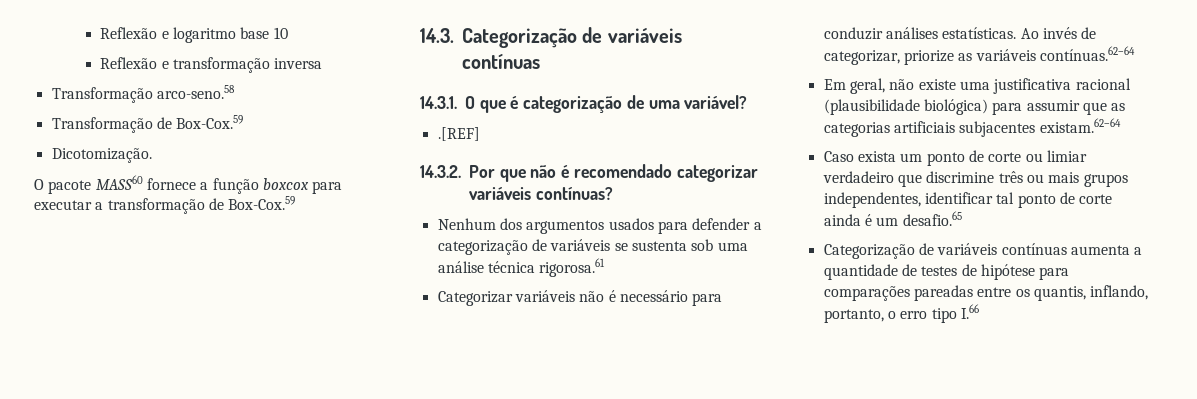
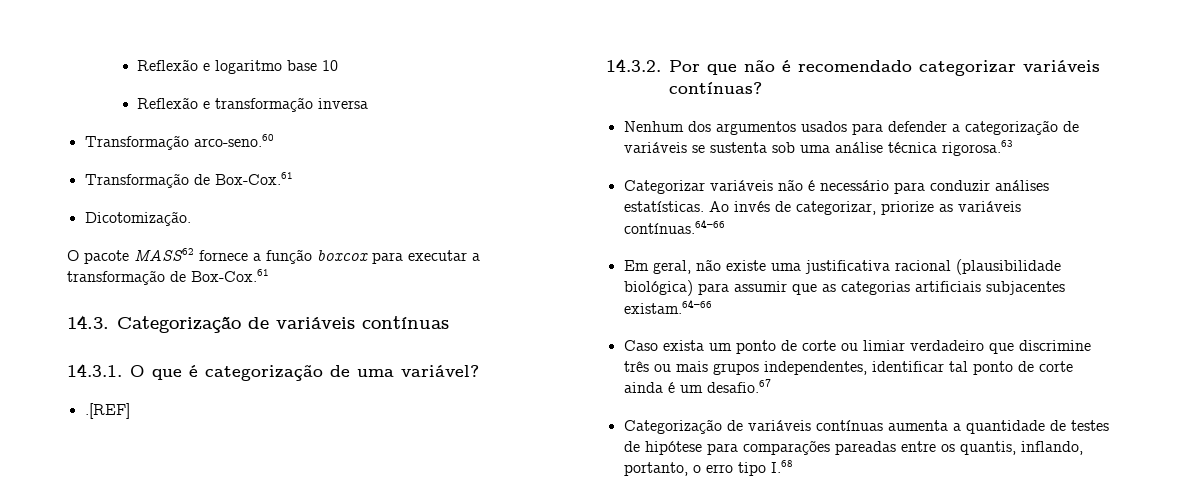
- Transformação arco-seno.58
+ Transformação arco-seno.60
- Transformação de Box-Cox.59
+ Transformação de Box-Cox.61
- O pacote MASS60 fornece a função boxcox para executar a transformação de Box-Cox.59
+ O pacote MASS62 fornece a função boxcox para executar a transformação de Box-Cox.61
- Nenhum dos argumentos usados para defender a categorização de variáveis se sustenta sob uma análise técnica rigorosa.61
+ Nenhum dos argumentos usados para defender a categorização de variáveis se sustenta sob uma análise técnica rigorosa.63
- Ao invés de categorizar, priorize as variáveis contínuas.62–64
+ Ao invés de categorizar, priorize as variáveis contínuas.64–66
- Em geral, não existe uma justificativa racional (plausibilidade biológica) para assumir que as categorias artificiais subjacentes existam.62–64
+ Em geral, não existe uma justificativa racional (plausibilidade biológica) para assumir que as categorias artificiais subjacentes existam.64–66
- Caso exista um ponto de corte ou limiar verdadeiro que discrimine três ou mais grupos independentes, identificar tal ponto de corte ainda é um desafio.65
+ Caso exista um ponto de corte ou limiar verdadeiro que discrimine três ou mais grupos independentes, identificar tal ponto de corte ainda é um desafio.67
- Categorização de variáveis contínuas aumenta a quantidade de testes de hipótese para comparações pareadas entre os quantis, inflando, portanto, o erro tipo I.66
+ Categorização de variáveis contínuas aumenta a quantidade de testes de hipótese para comparações pareadas entre os quantis, inflando, portanto, o erro tipo I.68

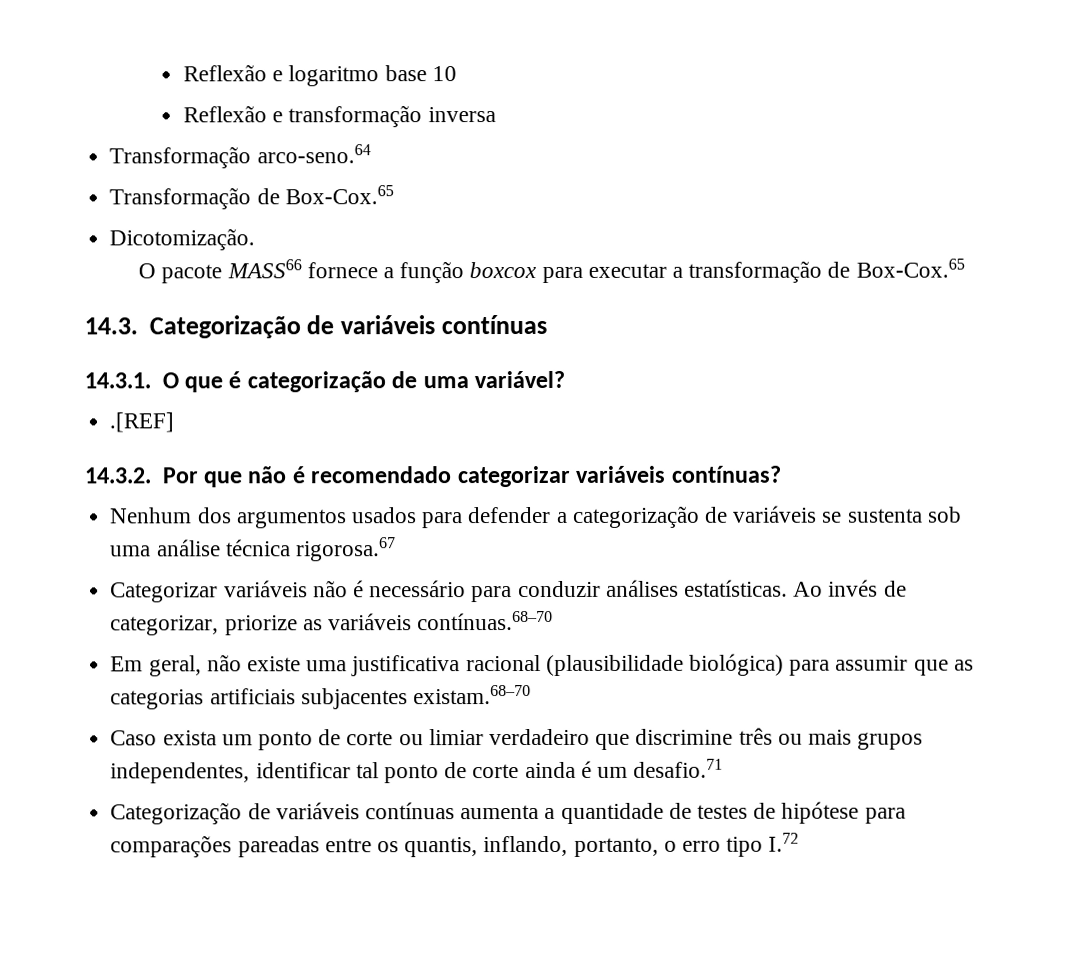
- Transformação arco-seno.60
+ Transformação arco-seno.64
- Transformação de Box-Cox.61
+ Transformação de Box-Cox.65
- O pacote MASS62 fornece a função boxcox para executar a transformação de Box-Cox.61
+ O pacote MASS66 fornece a função boxcox para executar a transformação de Box-Cox.65
- Nenhum dos argumentos usados para defender a categorização de variáveis se sustenta sob uma análise técnica rigorosa.63
+ Nenhum dos argumentos usados para defender a categorização de variáveis se sustenta sob uma análise técnica rigorosa.67
- Ao invés de categorizar, priorize as variáveis contínuas.64–66
+ Ao invés de categorizar, priorize as variáveis contínuas.68–70
- Em geral, não existe uma justificativa racional (plausibilidade biológica) para assumir que as categorias artificiais subjacentes existam.64–66
+ Em geral, não existe uma justificativa racional (plausibilidade biológica) para assumir que as categorias artificiais subjacentes existam.68–70
- Caso exista um ponto de corte ou limiar verdadeiro que discrimine três ou mais grupos independentes, identificar tal ponto de corte ainda é um desafio.67
+ Caso exista um ponto de corte ou limiar verdadeiro que discrimine três ou mais grupos independentes, identificar tal ponto de corte ainda é um desafio.71
- Categorização de variáveis contínuas aumenta a quantidade de testes de hipótese para comparações pareadas entre os quantis, inflando, portanto, o erro tipo I.68
+ Categorização de variáveis contínuas aumenta a quantidade de testes de hipótese para comparações pareadas entre os quantis, inflando, portanto, o erro tipo I.72

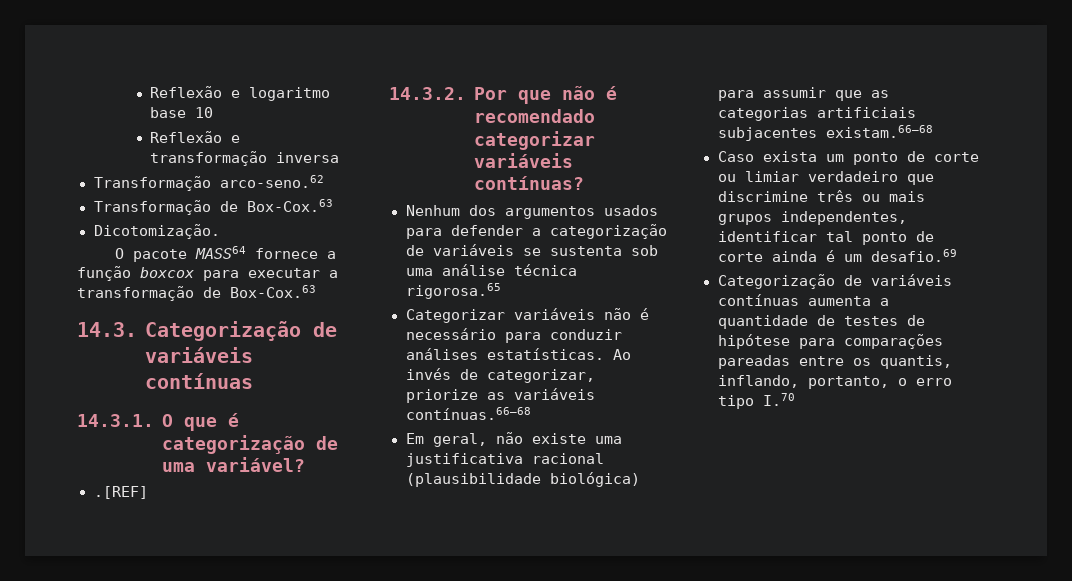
- Transformação arco-seno.64
+ Transformação arco-seno.62
- Transformação de Box-Cox.65
+ Transformação de Box-Cox.63
- O pacote MASS66 fornece a função boxcox para executar a transformação de Box-Cox.65
+ O pacote MASS64 fornece a função boxcox para executar a transformação de Box-Cox.63
- Nenhum dos argumentos usados para defender a categorização de variáveis se sustenta sob uma análise técnica rigorosa.67
+ Nenhum dos argumentos usados para defender a categorização de variáveis se sustenta sob uma análise técnica rigorosa.65
- Ao invés de categorizar, priorize as variáveis contínuas.68–70
+ Ao invés de categorizar, priorize as variáveis contínuas.66–68
- Em geral, não existe uma justificativa racional (plausibilidade biológica) para assumir que as categorias artificiais subjacentes existam.68–70
+ Em geral, não existe uma justificativa racional (plausibilidade biológica) para assumir que as categorias artificiais subjacentes existam.66–68
- Caso exista um ponto de corte ou limiar verdadeiro que discrimine três ou mais grupos independentes, identificar tal ponto de corte ainda é um desafio.71
+ Caso exista um ponto de corte ou limiar verdadeiro que discrimine três ou mais grupos independentes, identificar tal ponto de corte ainda é um desafio.69
- Categorização de variáveis contínuas aumenta a quantidade de testes de hipótese para comparações pareadas entre os quantis, inflando, portanto, o erro tipo I.72
+ Categorização de variáveis contínuas aumenta a quantidade de testes de hipótese para comparações pareadas entre os quantis, inflando, portanto, o erro tipo I.70

